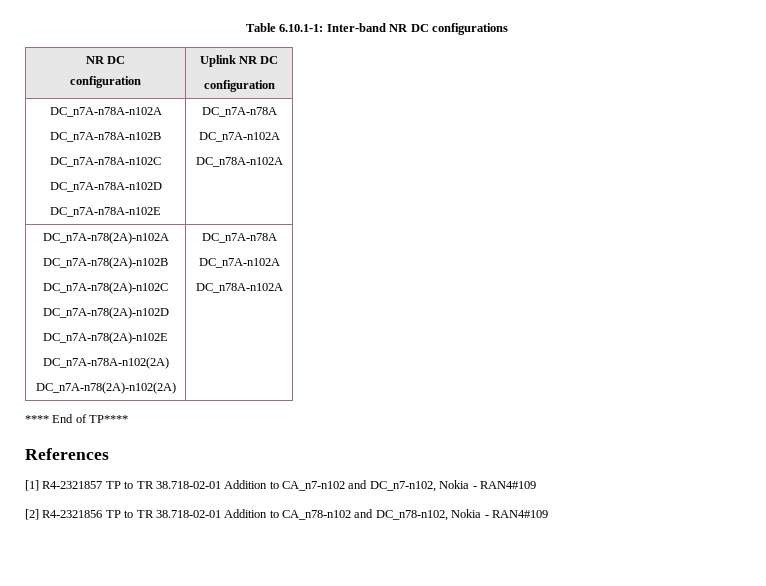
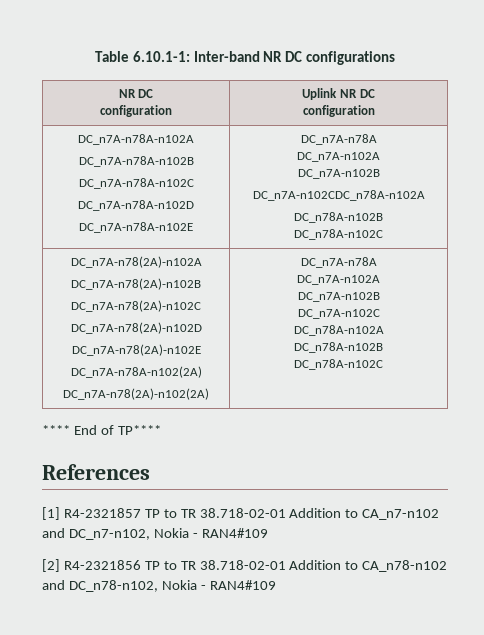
  DC_n7A-n78A-n102A
  DC_n7A-n78A-n102B
  DC_n7A-n78A-n102C
  DC_n7A-n78A-n102D
  DC_n7A-n78A-n102E | DC_n7A-n78A
  DC_n7A-n102A
- DC_n78A-n102A
+ DC_n7A-n102B
+ DC_n7A-n102CDC_n78A-n102A
+ DC_n78A-n102B
+ DC_n78A-n102C
  DC_n7A-n78(2A)-n102A
  DC_n7A-n78(2A)-n102B
  DC_n7A-n78(2A)-n102C
  DC_n7A-n78(2A)-n102D
  DC_n7A-n78(2A)-n102E
  DC_n7A-n78A-n102(2A)
  DC_n7A-n78(2A)-n102(2A) | DC_n7A-n78A
  DC_n7A-n102A
+ DC_n7A-n102B
+ DC_n7A-n102C
  DC_n78A-n102A
+ DC_n78A-n102B
+ DC_n78A-n102C

